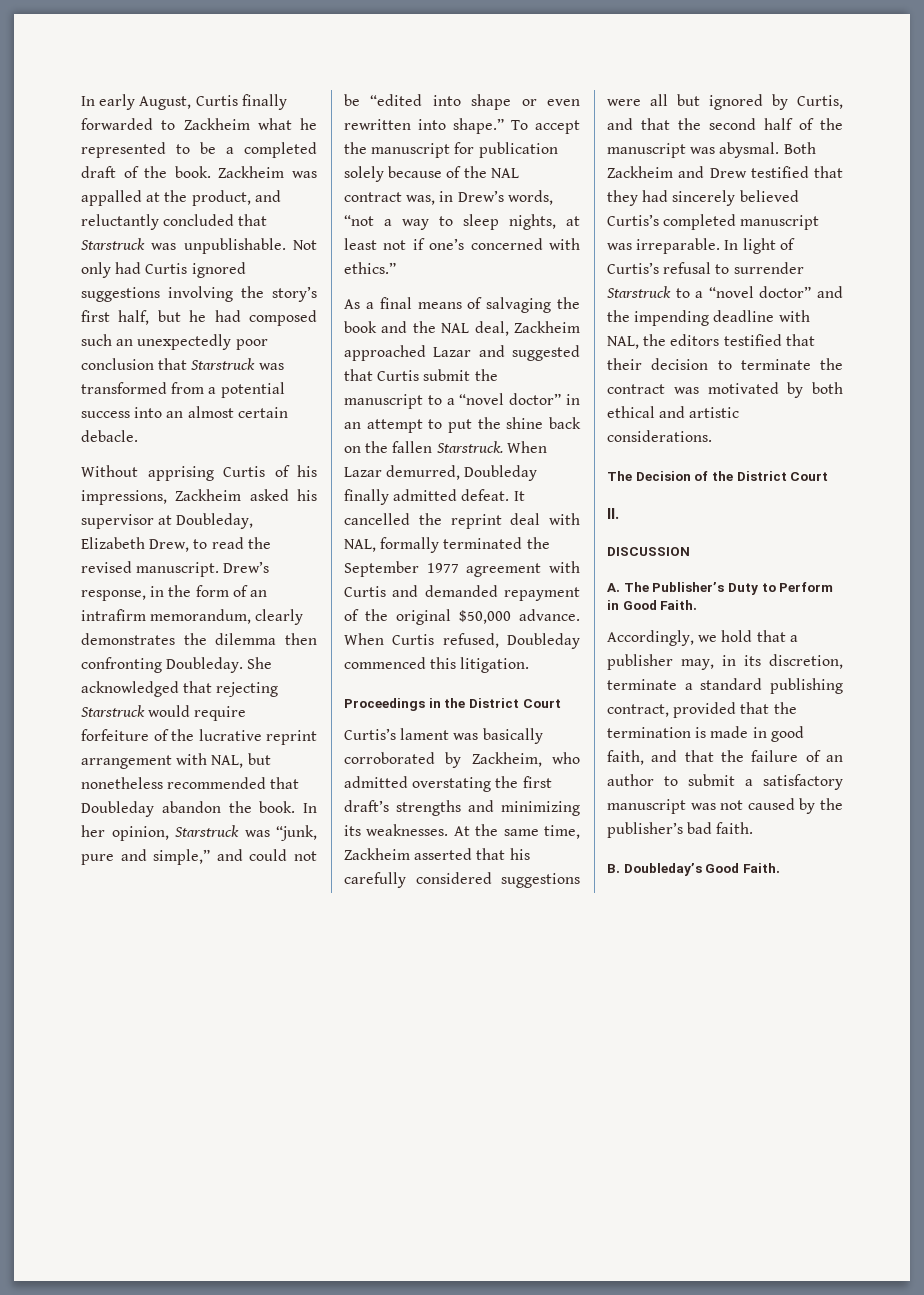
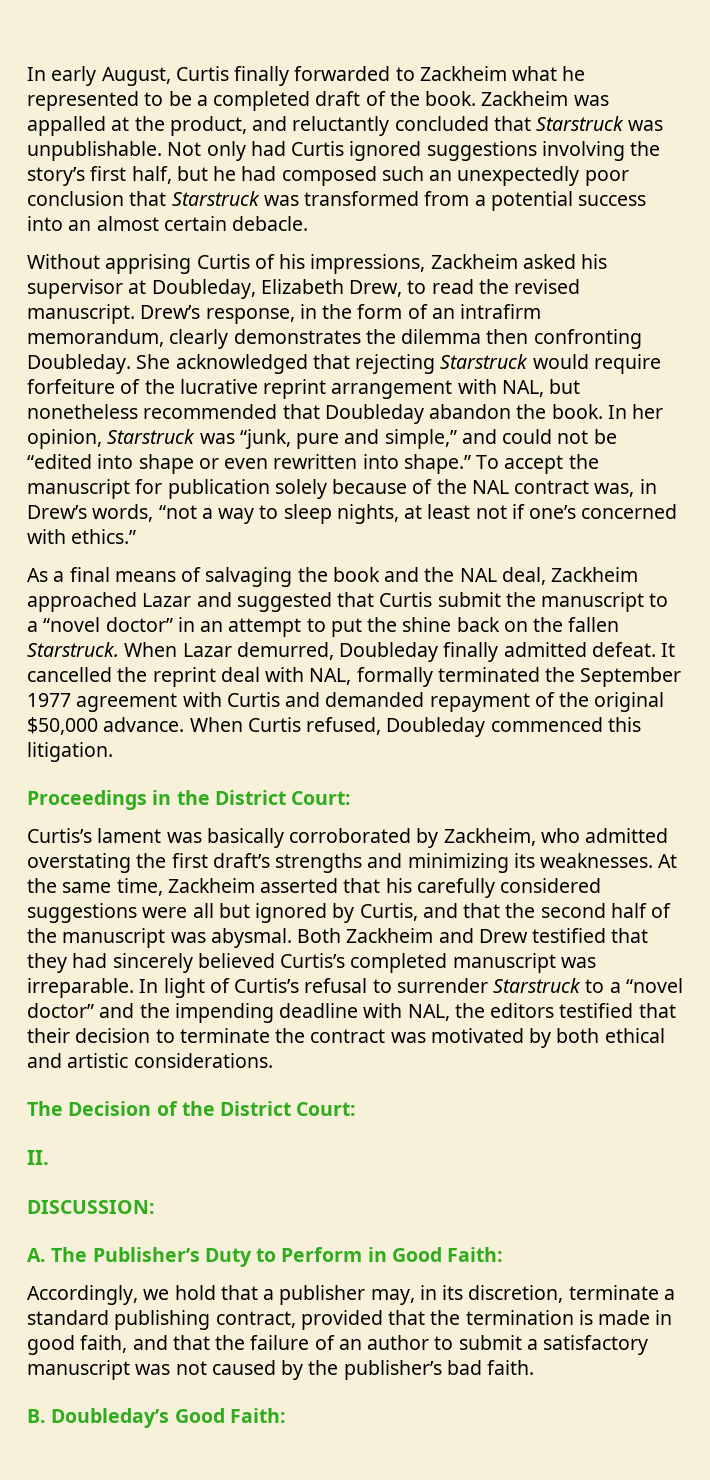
- Proceedings in the District Court
+ Proceedings in the District Court:
- The Decision of the District Court
+ The Decision of the District Court:
- DISCUSSION
+ DISCUSSION:
- A. The Publisher’s Duty to Perform in Good Faith.
+ A. The Publisher’s Duty to Perform in Good Faith:
- B. Doubleday’s Good Faith.
+ B. Doubleday’s Good Faith:

